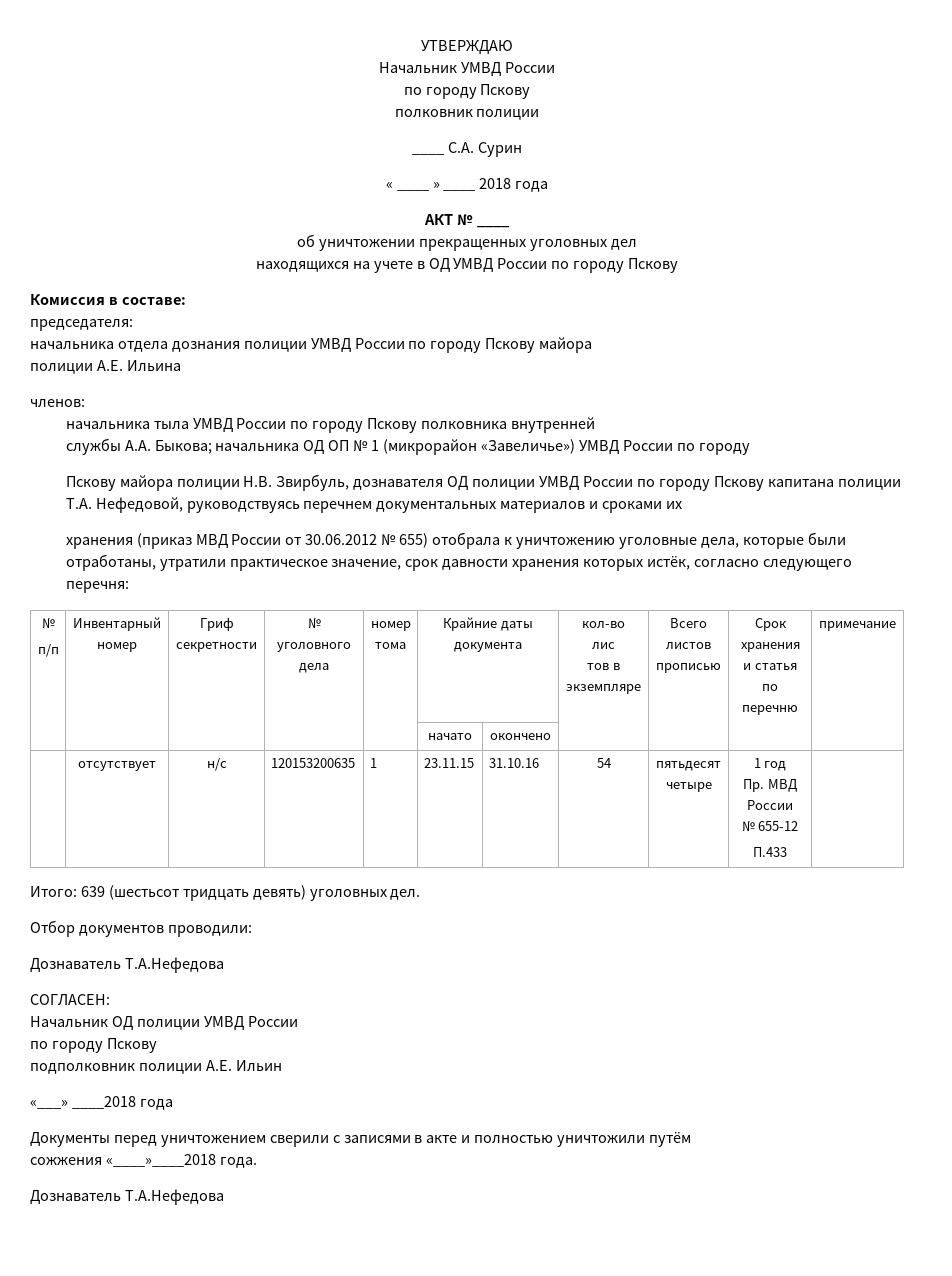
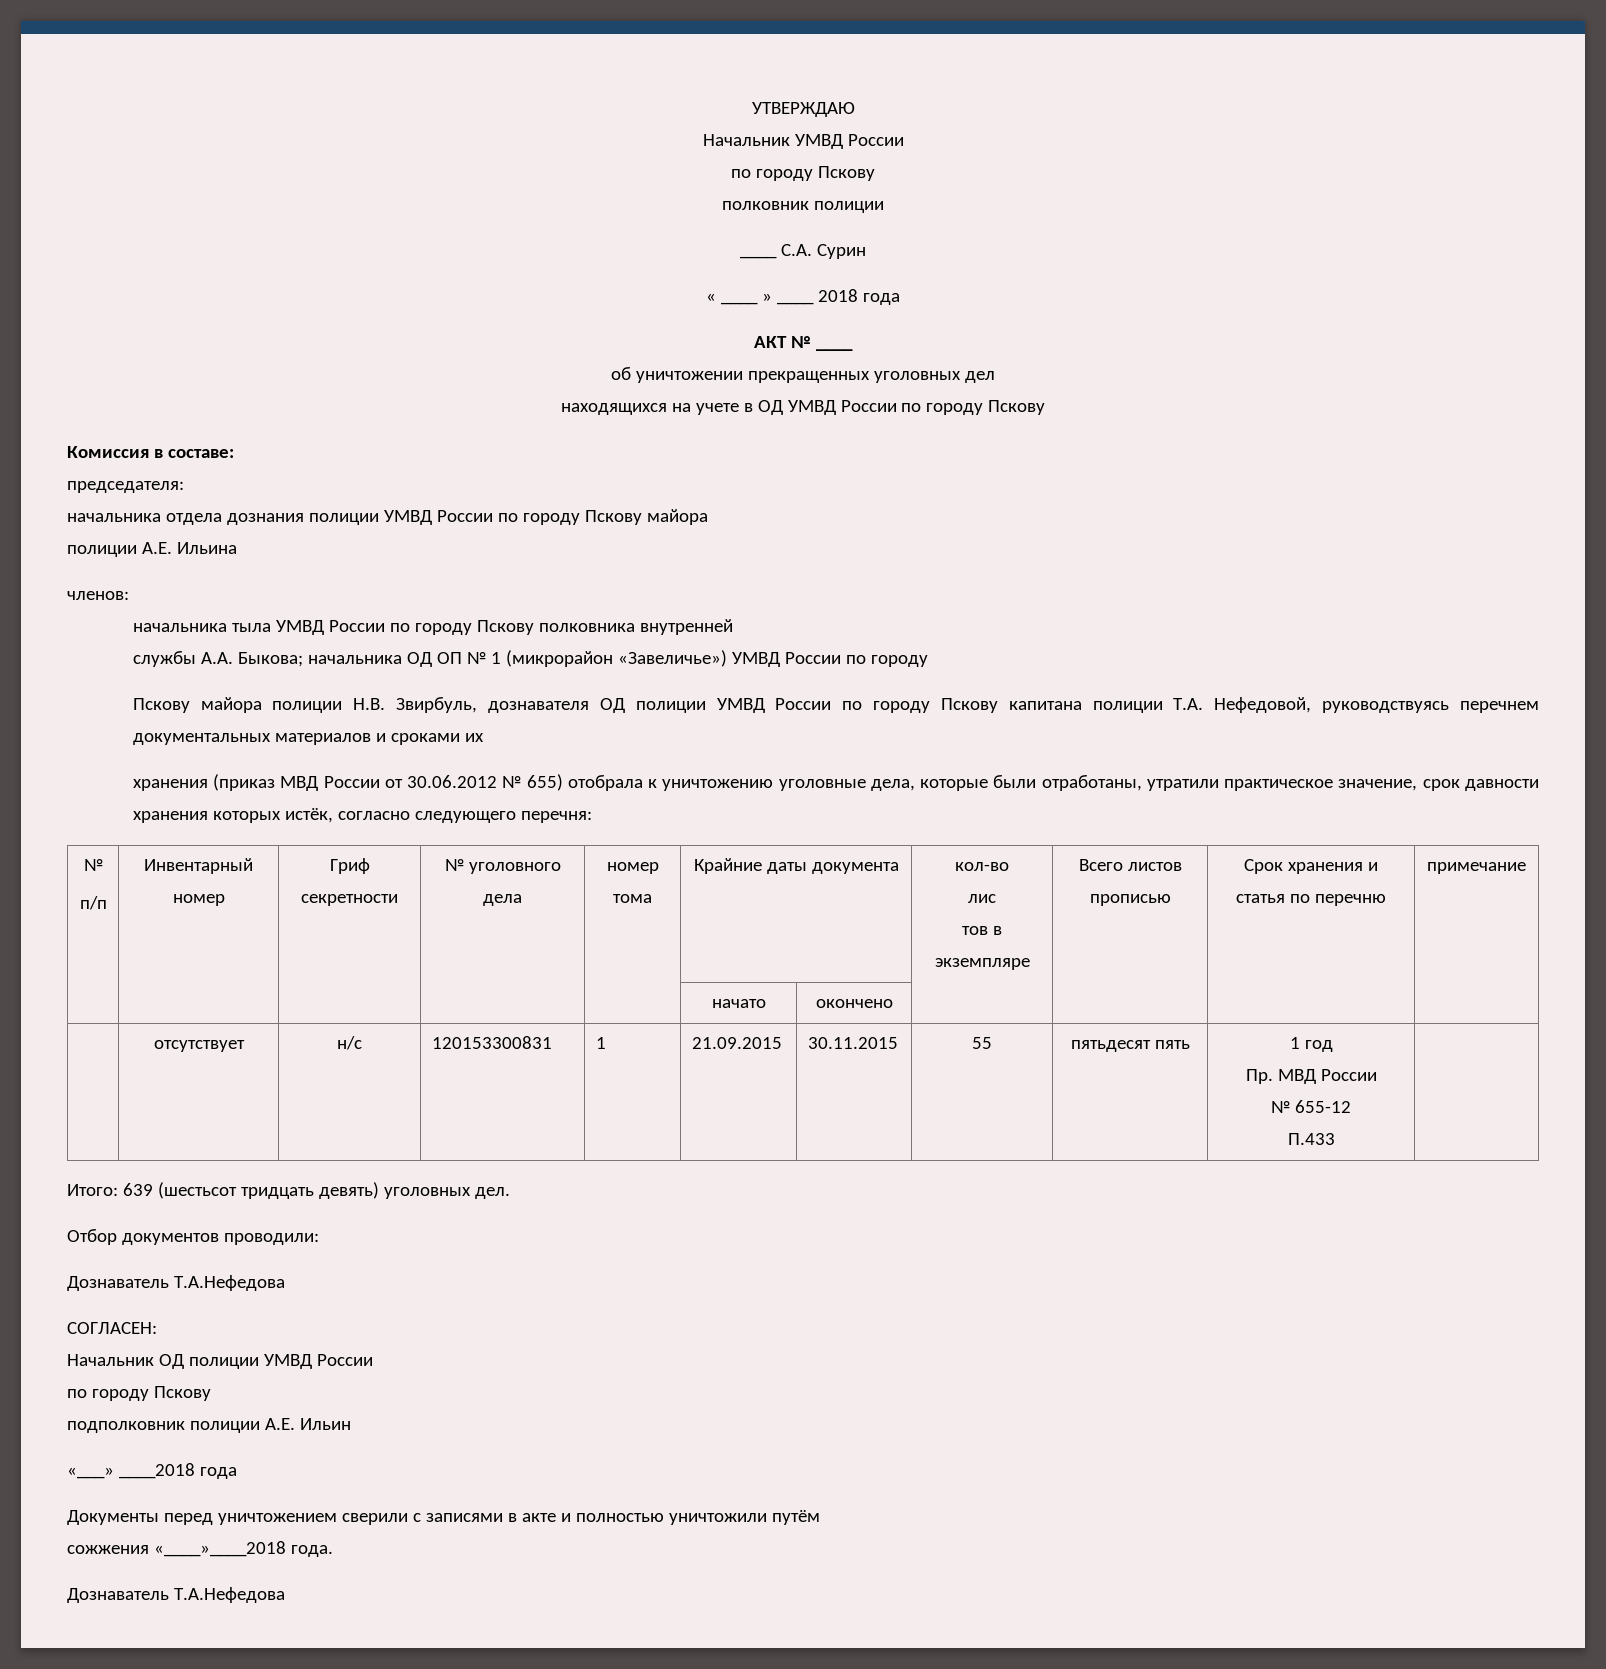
- | отсутствует | н/с | 120153200635 | 1 | 23.11.15 | 31.10.16 | 54 | пятьдесят четыре | 1 год
+ | отсутствует | н/с | 120153300831 | 1 | 21.09.2015 | 30.11.2015 | 55 | пятьдесят пять | 1 год

